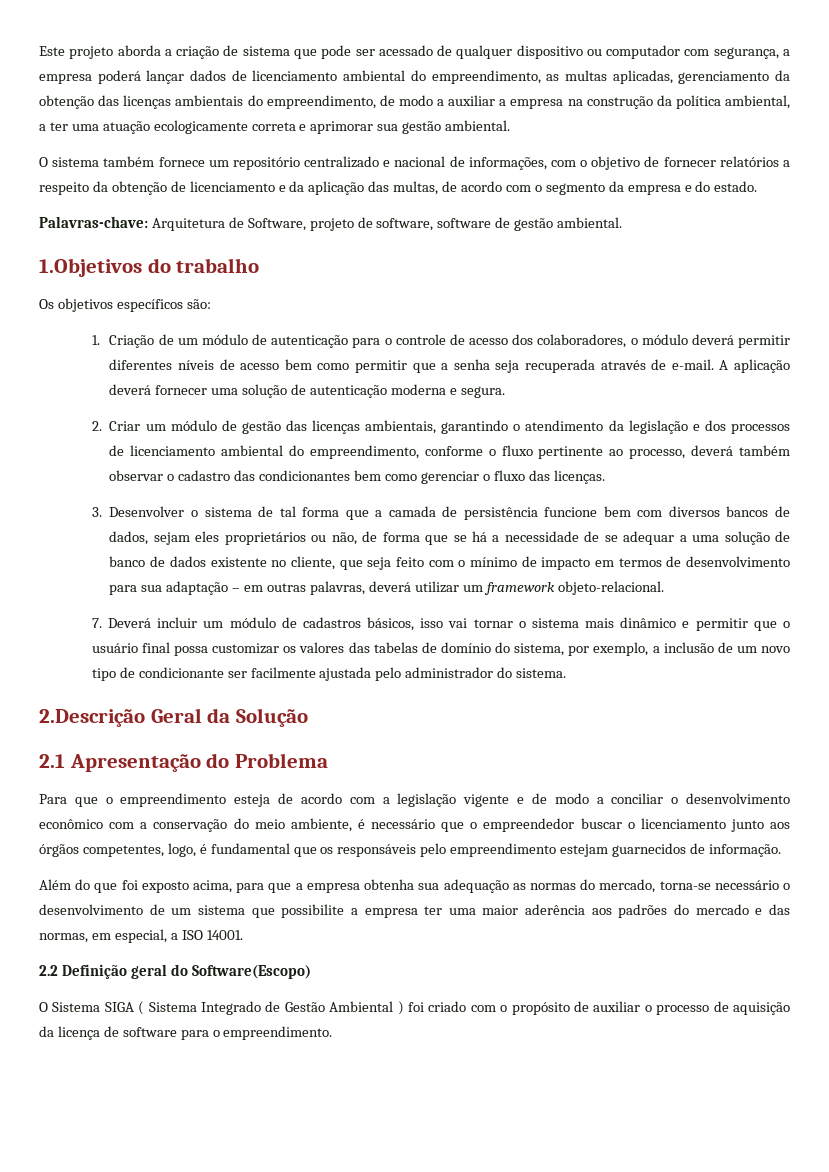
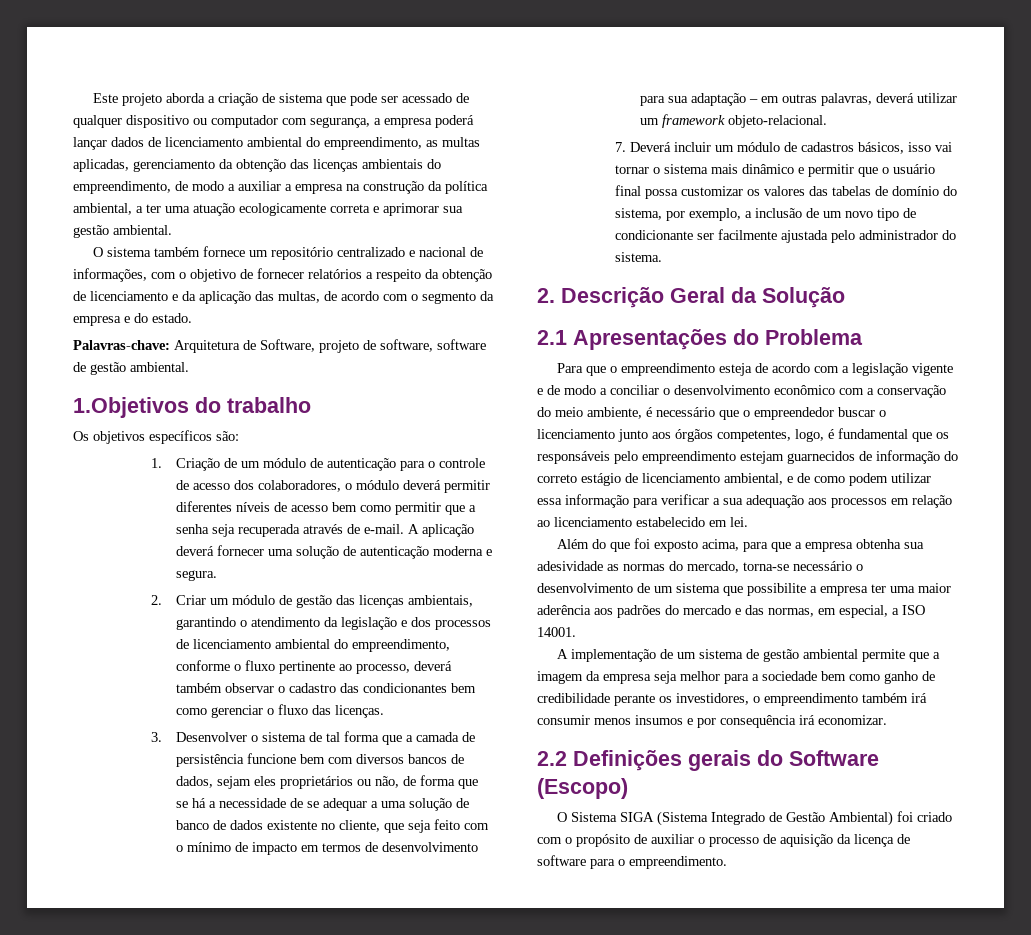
- 2.Descrição Geral da Solução
+ 2. Descrição Geral da Solução
- 2.1 Apresentação do Problema
+ 2.1 Apresentações do Problema
- Para que o empreendimento esteja de acordo com a legislação vigente e de modo a conciliar o desenvolvimento econômico com a conservação do meio ambiente, é necessário que o empreendedor buscar o licenciamento junto aos órgãos competentes, logo, é fundamental que os responsáveis pelo empreendimento estejam guarnecidos de informação.
+ Para que o empreendimento esteja de acordo com a legislação vigente e de modo a conciliar o desenvolvimento econômico com a conservação do meio ambiente, é necessário que o empreendedor buscar o licenciamento junto aos órgãos competentes, logo, é fundamental que os responsáveis pelo empreendimento estejam guarnecidos de informação do correto estágio de licenciamento ambiental, e de como podem utilizar essa informação para verificar a sua adequação aos processos em relação ao licenciamento estabelecido em lei.
- Além do que foi exposto acima, para que a empresa obtenha sua adequação as normas do mercado, torna-se necessário o desenvolvimento de um sistema que possibilite a empresa ter uma maior aderência aos padrões do mercado e das normas, em especial, a ISO 14001.
+ Além do que foi exposto acima, para que a empresa obtenha sua adesividade as normas do mercado, torna-se necessário o desenvolvimento de um sistema que possibilite a empresa ter uma maior aderência aos padrões do mercado e das normas, em especial, a ISO 14001.
- 2.2 Definição geral do Software(Escopo)
+ A implementação de um sistema de gestão ambiental permite que a imagem da empresa seja melhor para a sociedade bem como ganho de credibilidade perante os investidores, o empreendimento também irá consumir menos insumos e por consequência irá economizar.
+ 2.2 Definições gerais do Software (Escopo)
- O Sistema SIGA ( Sistema Integrado de Gestão Ambiental ) foi criado com o propósito de auxiliar o processo de aquisição da licença de software para o empreendimento.
+ O Sistema SIGA (Sistema Integrado de Gestão Ambiental) foi criado com o propósito de auxiliar o processo de aquisição da licença de software para o empreendimento.

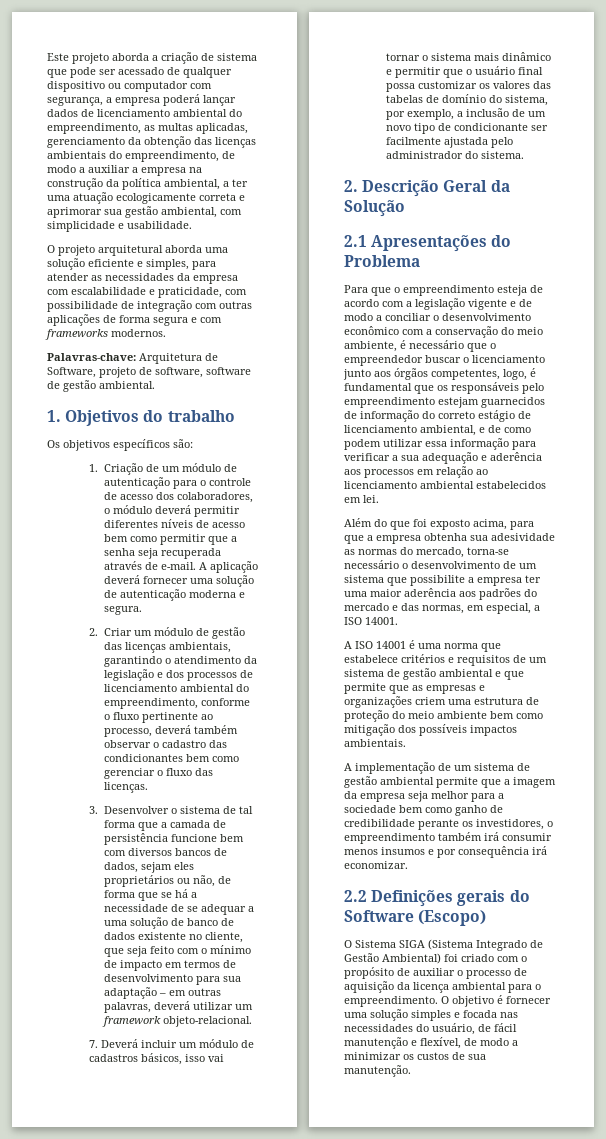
- Este projeto aborda a criação de sistema que pode ser acessado de qualquer dispositivo ou computador com segurança, a empresa poderá lançar dados de licenciamento ambiental do empreendimento, as multas aplicadas, gerenciamento da obtenção das licenças ambientais do empreendimento, de modo a auxiliar a empresa na construção da política ambiental, a ter uma atuação ecologicamente correta e aprimorar sua gestão ambiental.
- O sistema também fornece um repositório centralizado e nacional de informações, com o objetivo de fornecer relatórios a respeito da obtenção de licenciamento e da aplicação das multas, de acordo com o segmento da empresa e do estado.
+ Este projeto aborda a criação de sistema que pode ser acessado de qualquer dispositivo ou computador com segurança, a empresa poderá lançar dados de licenciamento ambiental do empreendimento, as multas aplicadas, gerenciamento da obtenção das licenças ambientais do empreendimento, de modo a auxiliar a empresa na construção da política ambiental, a ter uma atuação ecologicamente correta e aprimorar sua gestão ambiental, com simplicidade e usabilidade.
+ O projeto arquitetural aborda uma solução eficiente e simples, para atender as necessidades da empresa com escalabilidade e praticidade, com possibilidade de integração com outras aplicações de forma segura e com frameworks modernos.
- 1.Objetivos do trabalho
+ 1. Objetivos do trabalho
- Para que o empreendimento esteja de acordo com a legislação vigente e de modo a conciliar o desenvolvimento econômico com a conservação do meio ambiente, é necessário que o empreendedor buscar o licenciamento junto aos órgãos competentes, logo, é fundamental que os responsáveis pelo empreendimento estejam guarnecidos de informação do correto estágio de licenciamento ambiental, e de como podem utilizar essa informação para verificar a sua adequação aos processos em relação ao licenciamento estabelecido em lei.
+ Para que o empreendimento esteja de acordo com a legislação vigente e de modo a conciliar o desenvolvimento econômico com a conservação do meio ambiente, é necessário que o empreendedor buscar o licenciamento junto aos órgãos competentes, logo, é fundamental que os responsáveis pelo empreendimento estejam guarnecidos de informação do correto estágio de licenciamento ambiental, e de como podem utilizar essa informação para verificar a sua adequação e aderência aos processos em relação ao licenciamento ambiental estabelecidos em lei.
+ A ISO 14001 é uma norma que estabelece critérios e requisitos de um sistema de gestão ambiental e que permite que as empresas e organizações criem uma estrutura de proteção do meio ambiente bem como mitigação dos possíveis impactos ambientais.
- O Sistema SIGA (Sistema Integrado de Gestão Ambiental) foi criado com o propósito de auxiliar o processo de aquisição da licença de software para o empreendimento.
+ O Sistema SIGA (Sistema Integrado de Gestão Ambiental) foi criado com o propósito de auxiliar o processo de aquisição da licença ambiental para o empreendimento.
+ O objetivo é fornecer uma solução simples e focada nas necessidades do usuário, de fácil manutenção e flexível, de modo a minimizar os custos de sua manutenção.

